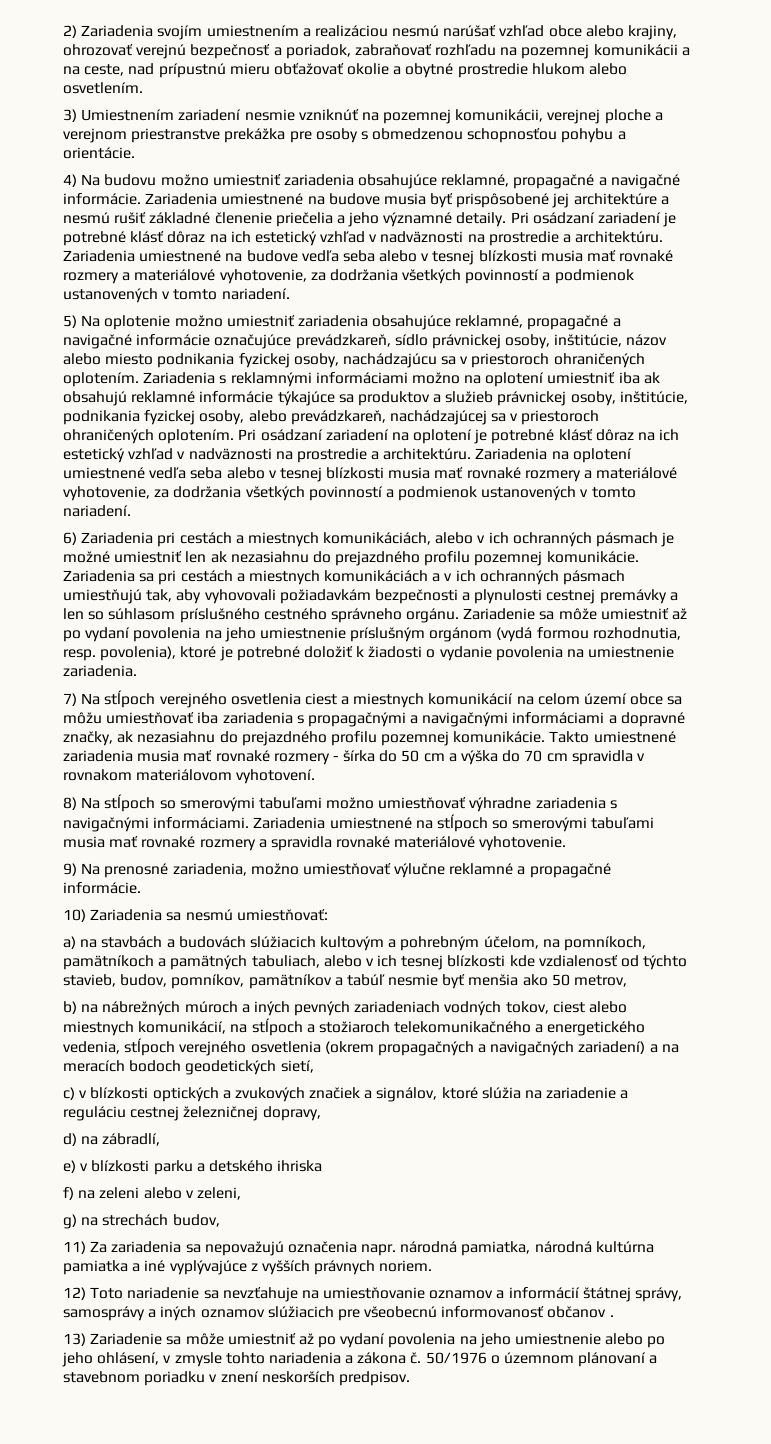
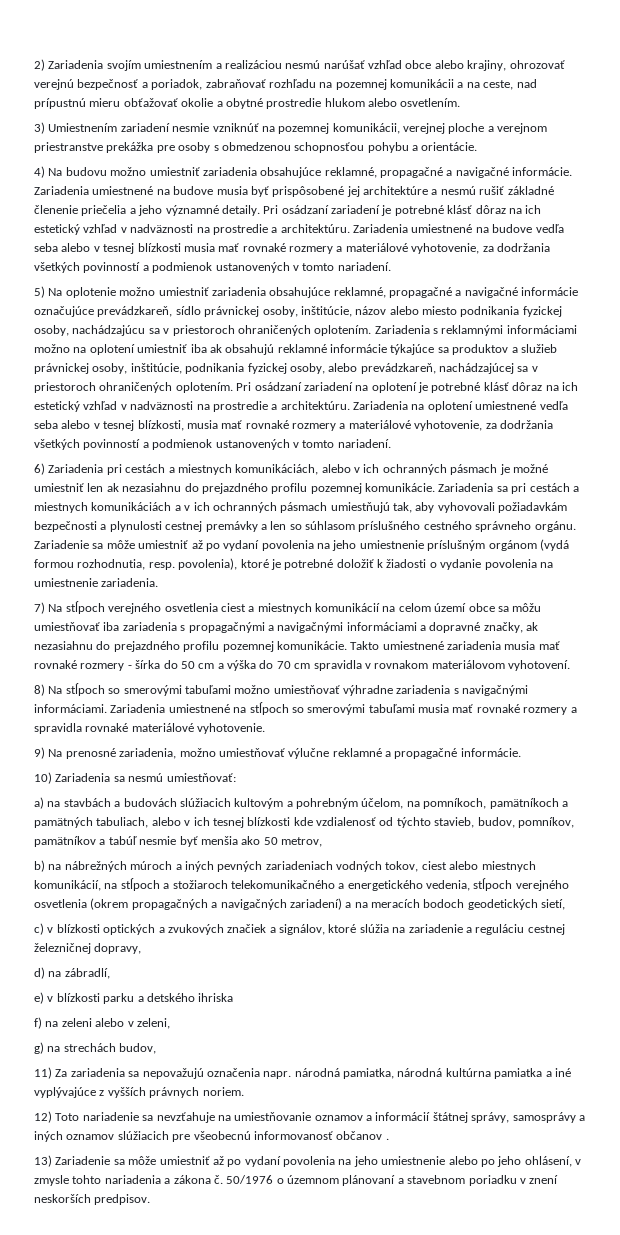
- Zariadenia na oplotení umiestnené vedľa seba alebo v tesnej blízkosti musia mať rovnaké rozmery a materiálové vyhotovenie, za dodržania všetkých povinností a podmienok ustanovených v tomto nariadení.
+ Zariadenia na oplotení umiestnené vedľa seba alebo v tesnej blízkosti, musia mať rovnaké rozmery a materiálové vyhotovenie, za dodržania všetkých povinností a podmienok ustanovených v tomto nariadení.

